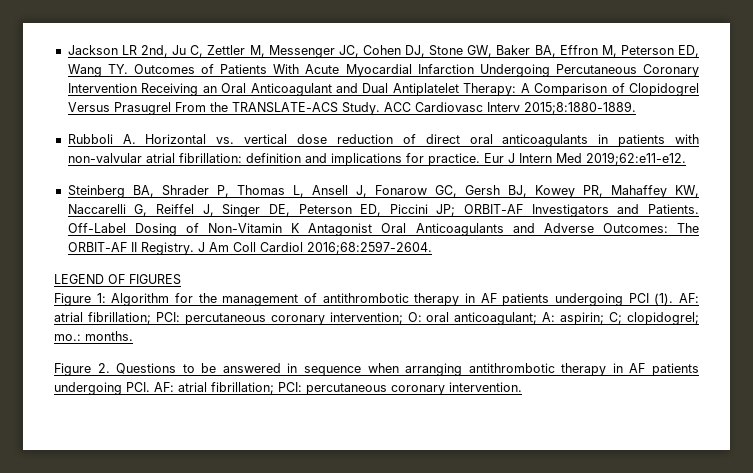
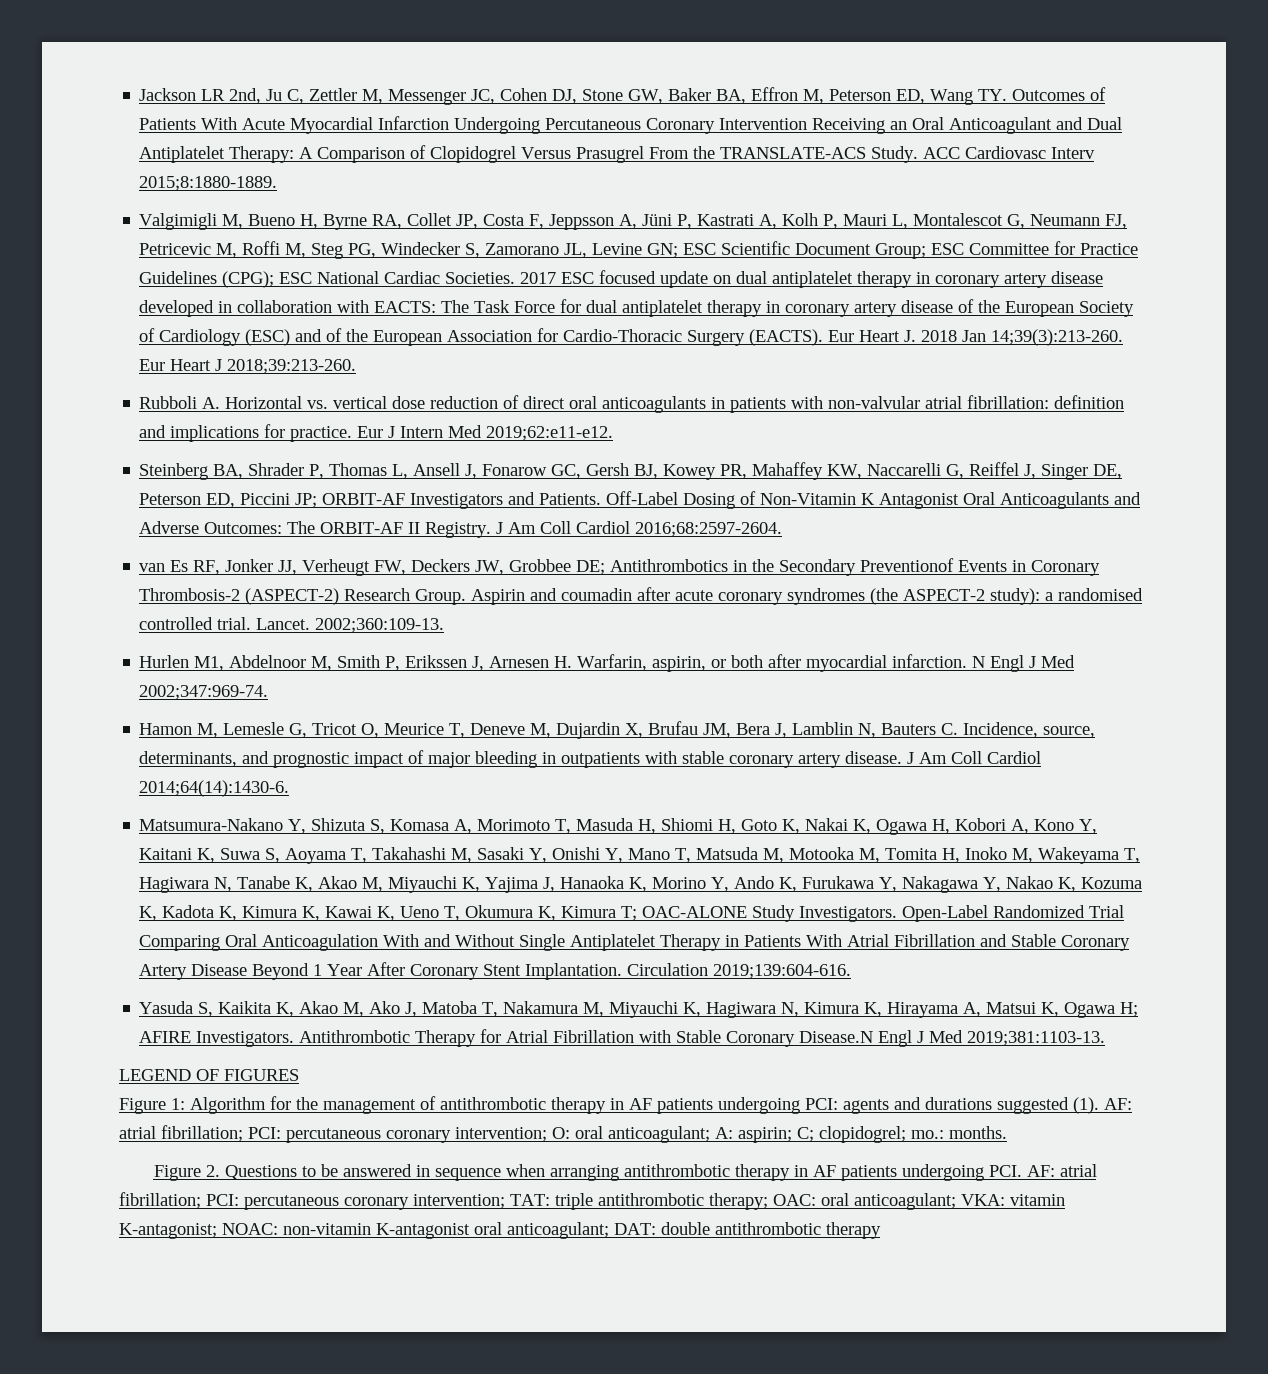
+ Valgimigli M, Bueno H, Byrne RA, Collet JP, Costa F, Jeppsson A, Jüni P, Kastrati A, Kolh P, Mauri L, Montalescot G, Neumann FJ, Petricevic M, Roffi M, Steg PG, Windecker S, Zamorano JL, Levine GN; ESC Scientific Document Group; ESC Committee for Practice Guidelines (CPG); ESC National Cardiac Societies. 2017 ESC focused update on dual antiplatelet therapy in coronary artery disease developed in collaboration with EACTS: The Task Force for dual antiplatelet therapy in coronary artery disease of the European Society of Cardiology (ESC) and of the European Association for Cardio-Thoracic Surgery (EACTS). Eur Heart J. 2018 Jan 14;39(3):213-260. Eur Heart J 2018;39:213-260.
+ van Es RF, Jonker JJ, Verheugt FW, Deckers JW, Grobbee DE; Antithrombotics in the Secondary Preventionof Events in Coronary Thrombosis-2 (ASPECT-2) Research Group. Aspirin and coumadin after acute coronary syndromes (the ASPECT-2 study): a randomised controlled trial. Lancet. 2002;360:109-13.
+ Hurlen M1, Abdelnoor M, Smith P, Erikssen J, Arnesen H. Warfarin, aspirin, or both after myocardial infarction. N Engl J Med 2002;347:969-74.
+ Hamon M, Lemesle G, Tricot O, Meurice T, Deneve M, Dujardin X, Brufau JM, Bera J, Lamblin N, Bauters C. Incidence, source, determinants, and prognostic impact of major bleeding in outpatients with stable coronary artery disease. J Am Coll Cardiol 2014;64(14):1430-6.
+ Matsumura-Nakano Y, Shizuta S, Komasa A, Morimoto T, Masuda H, Shiomi H, Goto K, Nakai K, Ogawa H, Kobori A, Kono Y, Kaitani K, Suwa S, Aoyama T, Takahashi M, Sasaki Y, Onishi Y, Mano T, Matsuda M, Motooka M, Tomita H, Inoko M, Wakeyama T, Hagiwara N, Tanabe K, Akao M, Miyauchi K, Yajima J, Hanaoka K, Morino Y, Ando K, Furukawa Y, Nakagawa Y, Nakao K, Kozuma K, Kadota K, Kimura K, Kawai K, Ueno T, Okumura K, Kimura T; OAC-ALONE Study Investigators. Open-Label Randomized Trial Comparing Oral Anticoagulation With and Without Single Antiplatelet Therapy in Patients With Atrial Fibrillation and Stable Coronary Artery Disease Beyond 1 Year After Coronary Stent Implantation. Circulation 2019;139:604-616.
+ Yasuda S, Kaikita K, Akao M, Ako J, Matoba T, Nakamura M, Miyauchi K, Hagiwara N, Kimura K, Hirayama A, Matsui K, Ogawa H; AFIRE Investigators. Antithrombotic Therapy for Atrial Fibrillation with Stable Coronary Disease.N Engl J Med 2019;381:1103-13.
- Figure 1: Algorithm for the management of antithrombotic therapy in AF patients undergoing PCI (1).
+ Figure 1: Algorithm for the management of antithrombotic therapy in AF patients undergoing PCI: agents and durations suggested (1).
- Figure 2. Questions to be answered in sequence when arranging antithrombotic therapy in AF patients undergoing PCI. AF: atrial fibrillation; PCI: percutaneous coronary intervention.
+ Figure 2. Questions to be answered in sequence when arranging antithrombotic therapy in AF patients undergoing PCI. AF: atrial fibrillation; PCI: percutaneous coronary intervention; TAT: triple antithrombotic therapy; OAC: oral anticoagulant; VKA: vitamin K-antagonist; NOAC: non-vitamin K-antagonist oral anticoagulant; DAT: double antithrombotic therapy

